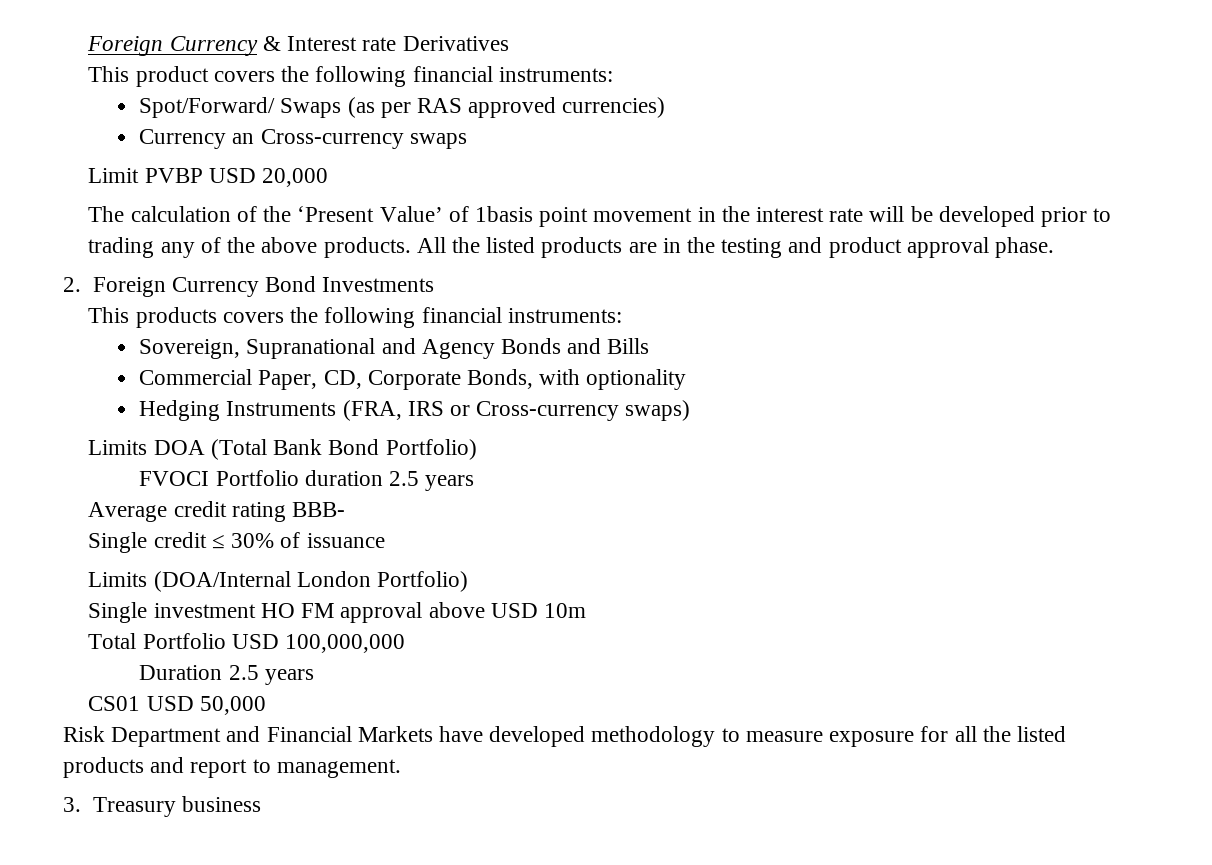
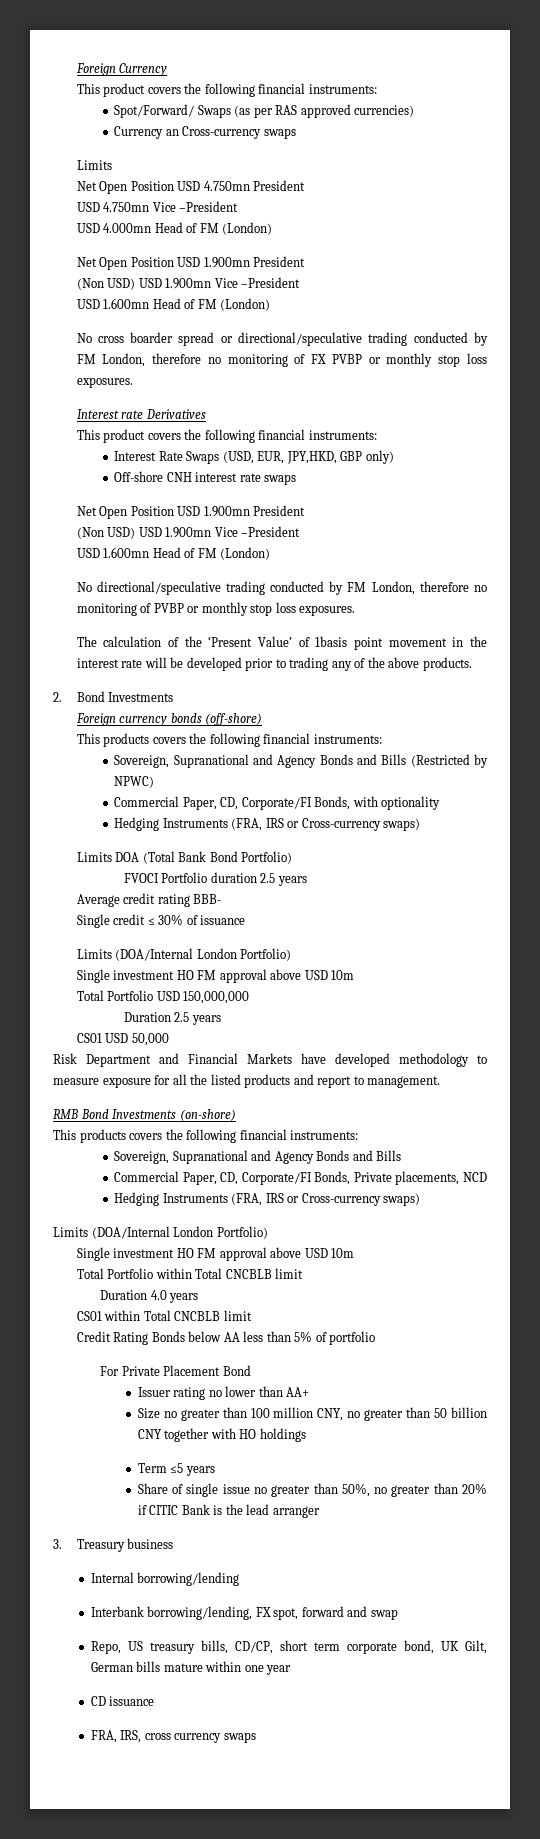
- Foreign Currency & Interest rate Derivatives
+ Foreign Currency
  Currency an Cross-currency swaps
- Limit PVBP USD 20,000
+ Limits
+ Net Open Position USD 4.750mn President
+ USD 4.750mn Vice –President
+ USD 4.000mn Head of FM (London)
+ Net Open Position USD 1.900mn President
+ (Non USD) USD 1.900mn Vice –President
+ USD 1.600mn Head of FM (London)
+ No cross boarder spread or directional/speculative trading conducted by FM London, therefore no monitoring of FX PVBP or monthly stop loss exposures.
+ Interest rate Derivatives
+ This product covers the following financial instruments:
+ Interest Rate Swaps (USD, EUR, JPY,HKD, GBP only)
+ Off-shore CNH interest rate swaps
+ Net Open Position USD 1.900mn President
+ (Non USD) USD 1.900mn Vice –President
+ USD 1.600mn Head of FM (London)
+ No directional/speculative trading conducted by FM London, therefore no monitoring of PVBP or monthly stop loss exposures.
- All the listed products are in the testing and product approval phase.
- 2. Foreign Currency Bond Investments
+ 2. Bond Investments
+ Foreign currency bonds (off-shore)
- Sovereign, Supranational and Agency Bonds and Bills
- Commercial Paper, CD, Corporate Bonds, with optionality
+ Sovereign, Supranational and Agency Bonds and Bills (Restricted by NPWC)
+ Commercial Paper, CD, Corporate/FI Bonds, with optionality
- Total Portfolio USD 100,000,000
+ Total Portfolio USD 150,000,000
+ RMB Bond Investments (on-shore)
+ This products covers the following financial instruments:
+ Sovereign, Supranational and Agency Bonds and Bills
+ Commercial Paper, CD, Corporate/FI Bonds, Private placements, NCD
+ Hedging Instruments (FRA, IRS or Cross-currency swaps)
+ Limits (DOA/Internal London Portfolio)
+ Single investment HO FM approval above USD 10m
+ Total Portfolio within Total CNCBLB limit
+ Duration 4.0 years
+ CS01 within Total CNCBLB limit
+ Credit Rating Bonds below AA less than 5% of portfolio
+ For Private Placement Bond
+ Issuer rating no lower than AA+
+ Size no greater than 100 million CNY, no greater than 50 billion CNY together with HO holdings
+ Term ≤5 years
+ Share of single issue no greater than 50%, no greater than 20% if CITIC Bank is the lead arranger
  3. Treasury business
+ Internal borrowing/lending
+ Interbank borrowing/lending, FX spot, forward and swap
+ Repo, US treasury bills, CD/CP, short term corporate bond, UK Gilt, German bills mature within one year
+ CD issuance
+ FRA, IRS, cross currency swaps

